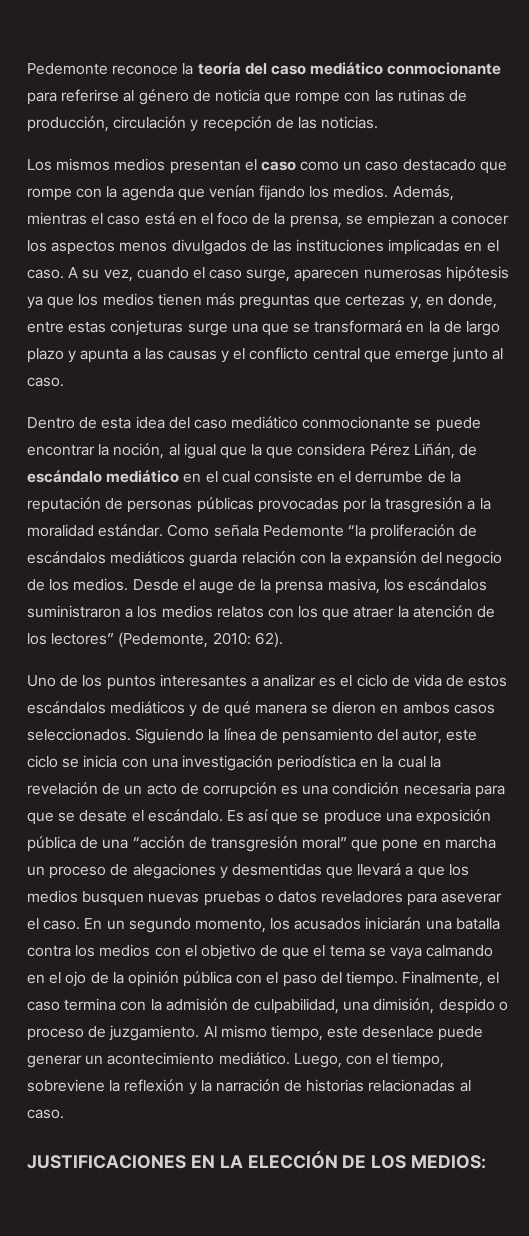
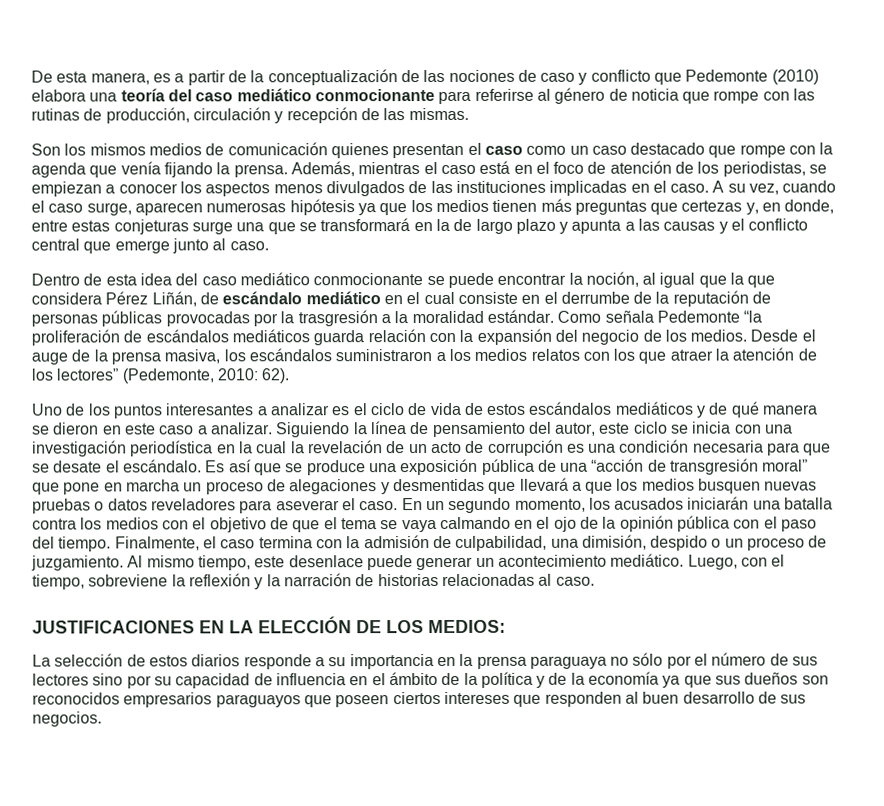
- Pedemonte reconoce la teoría del caso mediático conmocionante para referirse al género de noticia que rompe con las rutinas de producción, circulación y recepción de las noticias.
- Los mismos medios presentan el caso como un caso destacado que rompe con la agenda que venían fijando los medios.
+ De esta manera, es a partir de la conceptualización de las nociones de caso y conflicto que Pedemonte (2010) elabora una teoría del caso mediático conmocionante para referirse al género de noticia que rompe con las rutinas de producción, circulación y recepción de las mismas.
+ Son los mismos medios de comunicación quienes presentan el caso como un caso destacado que rompe con la agenda que venía fijando la prensa.
- Además, mientras el caso está en el foco de la prensa, se empiezan a conocer los aspectos menos divulgados de las instituciones implicadas en el caso.
+ Además, mientras el caso está en el foco de atención de los periodistas, se empiezan a conocer los aspectos menos divulgados de las instituciones implicadas en el caso.
- Uno de los puntos interesantes a analizar es el ciclo de vida de estos escándalos mediáticos y de qué manera se dieron en ambos casos seleccionados.
+ Uno de los puntos interesantes a analizar es el ciclo de vida de estos escándalos mediáticos y de qué manera se dieron en este caso a analizar.
- Finalmente, el caso termina con la admisión de culpabilidad, una dimisión, despido o proceso de juzgamiento.
+ Finalmente, el caso termina con la admisión de culpabilidad, una dimisión, despido o un proceso de juzgamiento.
+ La selección de estos diarios responde a su importancia en la prensa paraguaya no sólo por el número de sus lectores sino por su capacidad de influencia en el ámbito de la política y de la economía ya que sus dueños son reconocidos empresarios paraguayos que poseen ciertos intereses que responden al buen desarrollo de sus negocios.

